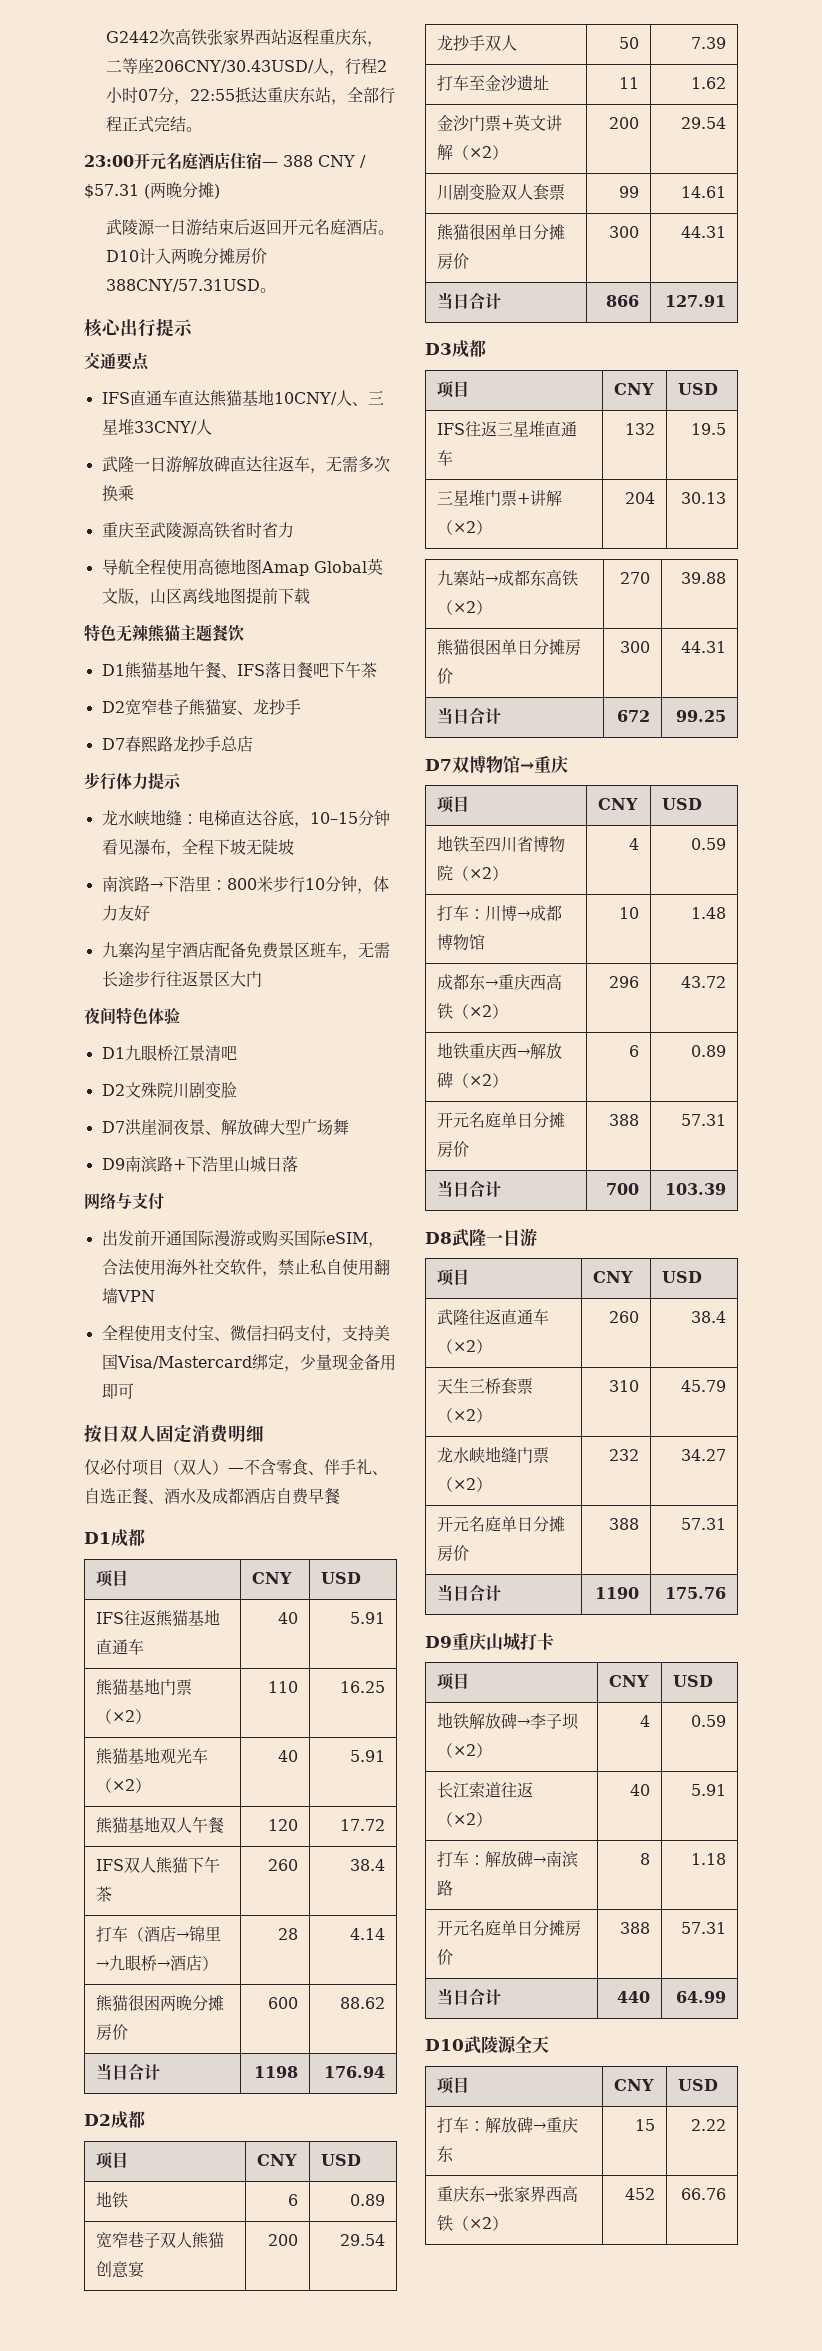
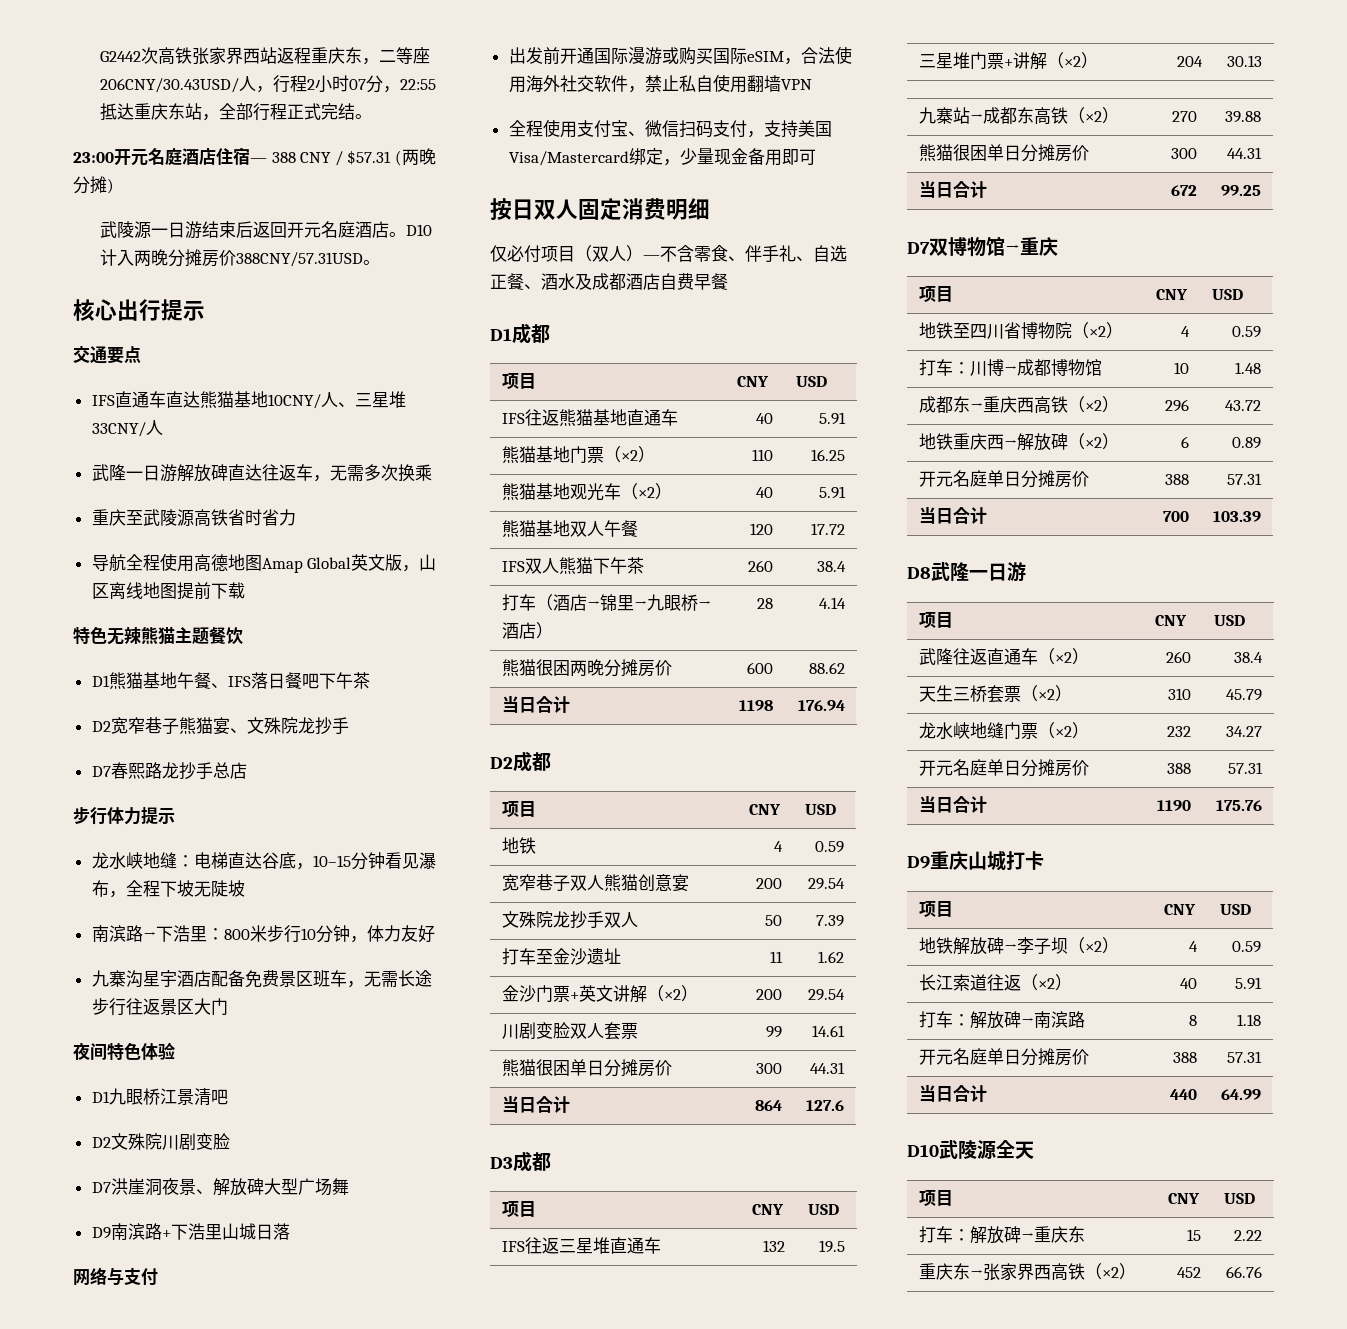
- D2宽窄巷子熊猫宴、龙抄手
+ D2宽窄巷子熊猫宴、文殊院龙抄手
- 地铁 | 6 | 0.89
+ 地铁 | 4 | 0.59
- 龙抄手双人 | 50 | 7.39
+ 文殊院龙抄手双人 | 50 | 7.39
- 当日合计 | 866 | 127.91
+ 当日合计 | 864 | 127.6

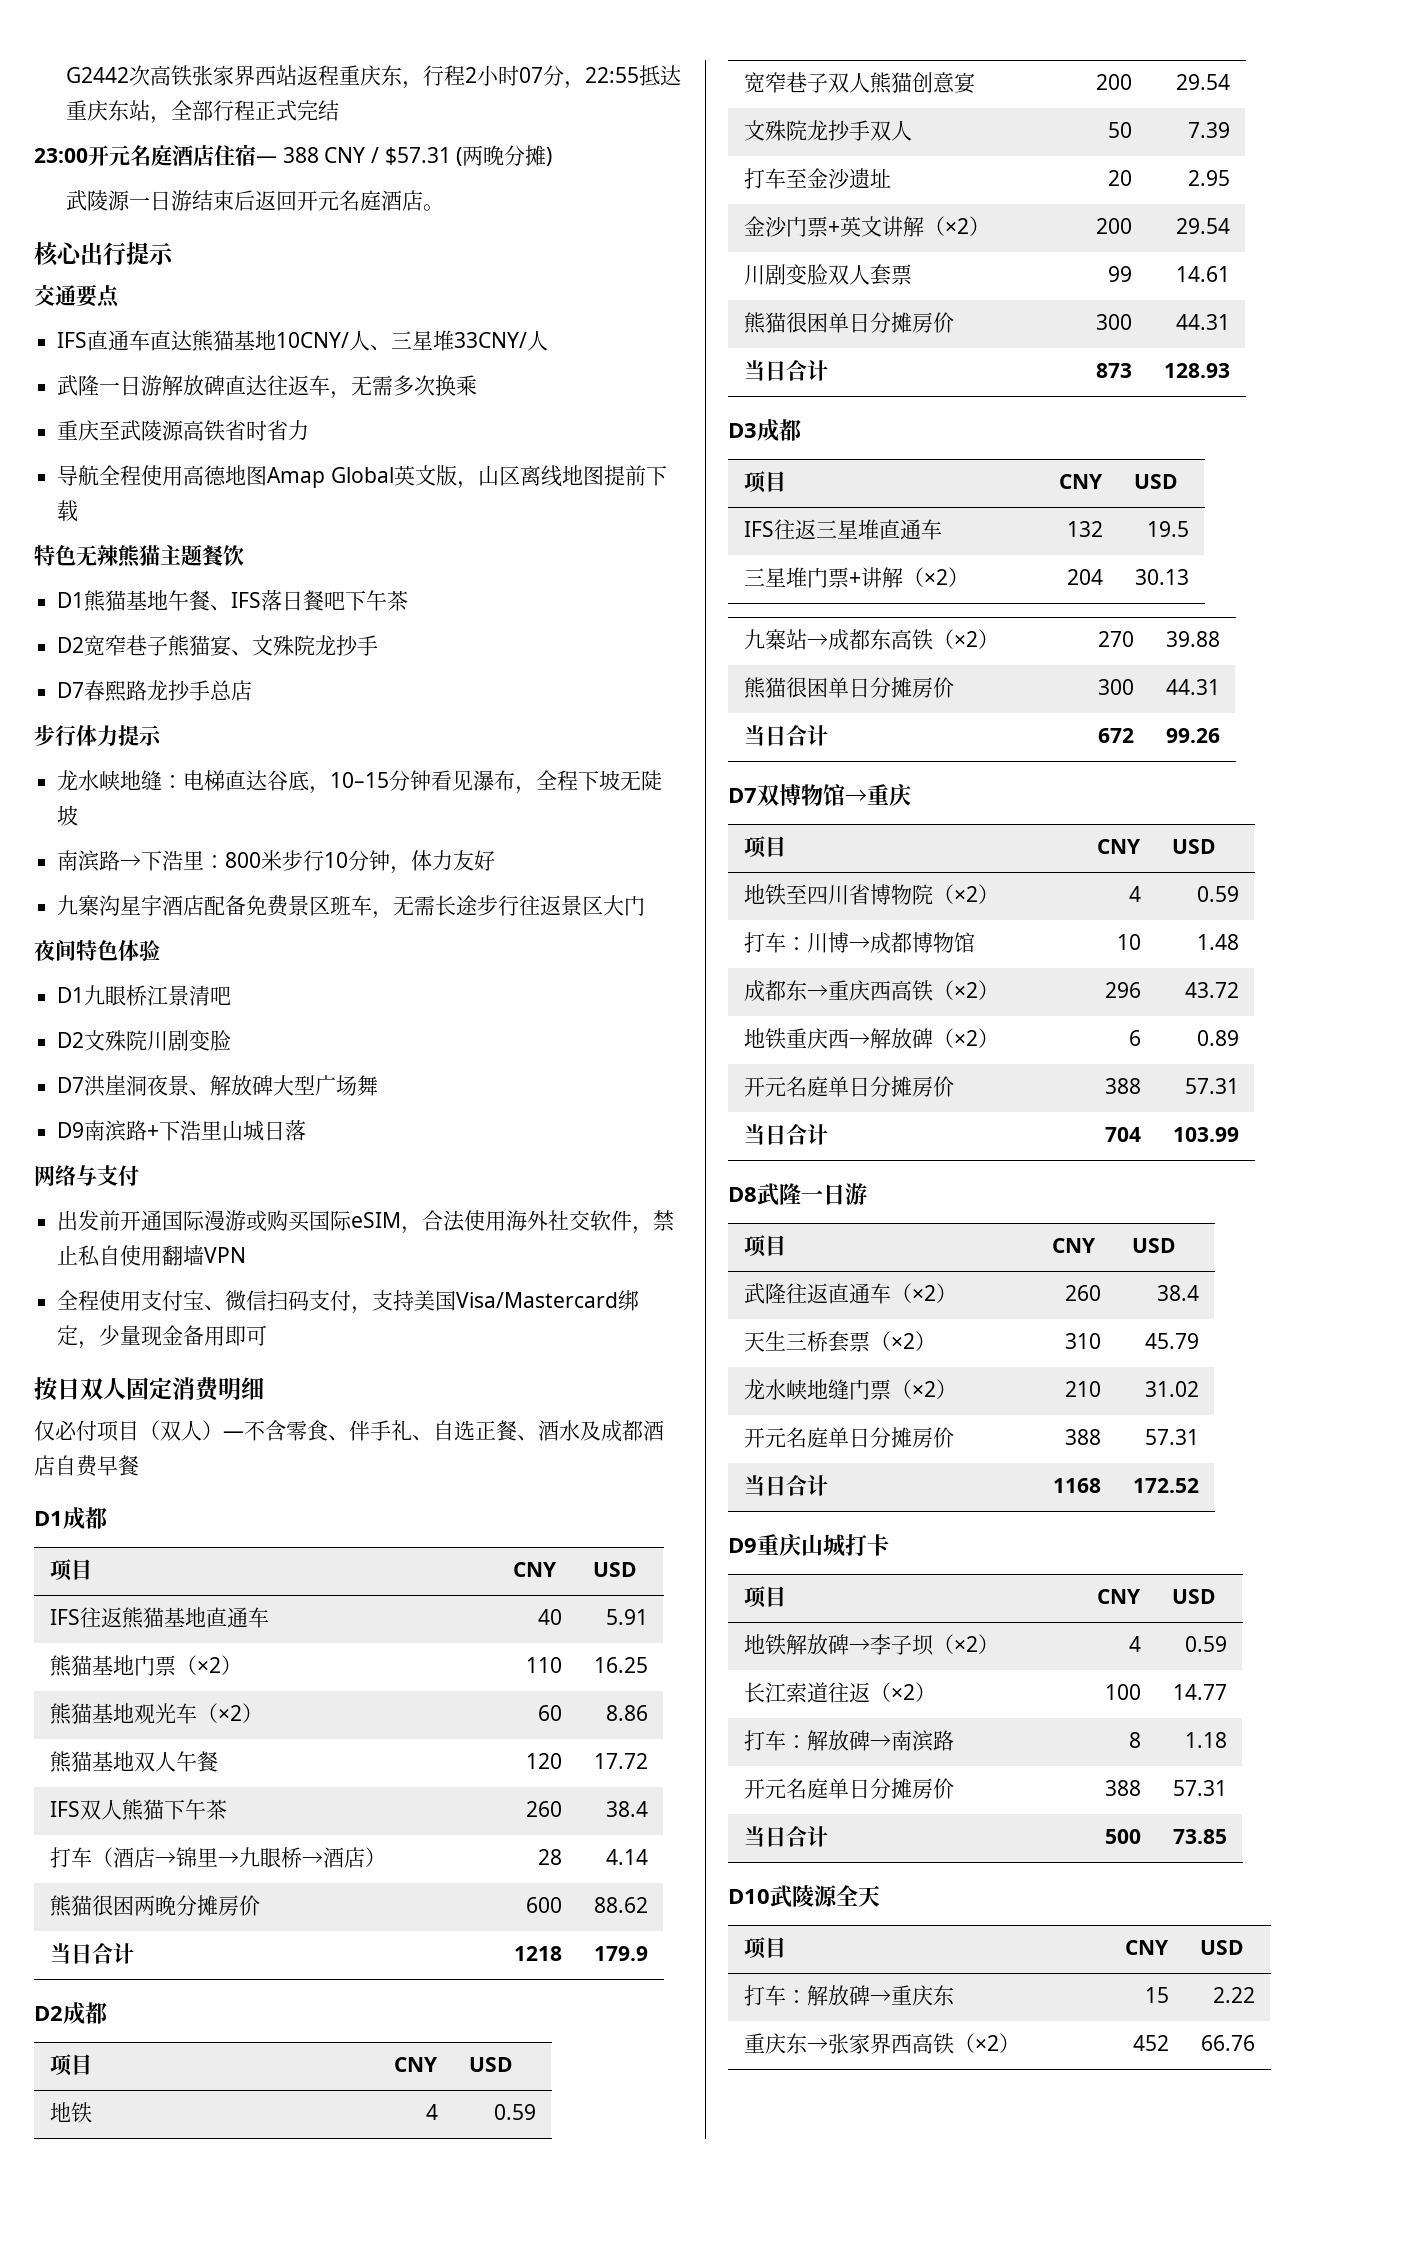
- G2442次高铁张家界西站返程重庆东，二等座206CNY/30.43USD/人，行程2小时07分，22:55抵达重庆东站，全部行程正式完结。
+ G2442次高铁张家界西站返程重庆东，行程2小时07分，22:55抵达重庆东站，全部行程正式完结
- D10计入两晚分摊房价388CNY/57.31USD。
- 熊猫基地观光车（×2） | 40 | 5.91
+ 熊猫基地观光车（×2） | 60 | 8.86
- 当日合计 | 1198 | 176.94
+ 当日合计 | 1218 | 179.9
- 打车至金沙遗址 | 11 | 1.62
+ 打车至金沙遗址 | 20 | 2.95
- 当日合计 | 864 | 127.6
+ 当日合计 | 873 | 128.93
- 当日合计 | 672 | 99.25
+ 当日合计 | 672 | 99.26
- 当日合计 | 700 | 103.39
+ 当日合计 | 704 | 103.99
- 龙水峡地缝门票（×2） | 232 | 34.27
+ 龙水峡地缝门票（×2） | 210 | 31.02
  开元名庭单日分摊房价 | 388 | 57.31
- 当日合计 | 1190 | 175.76
+ 当日合计 | 1168 | 172.52
- 长江索道往返（×2） | 40 | 5.91
+ 长江索道往返（×2） | 100 | 14.77
- 当日合计 | 440 | 64.99
+ 当日合计 | 500 | 73.85

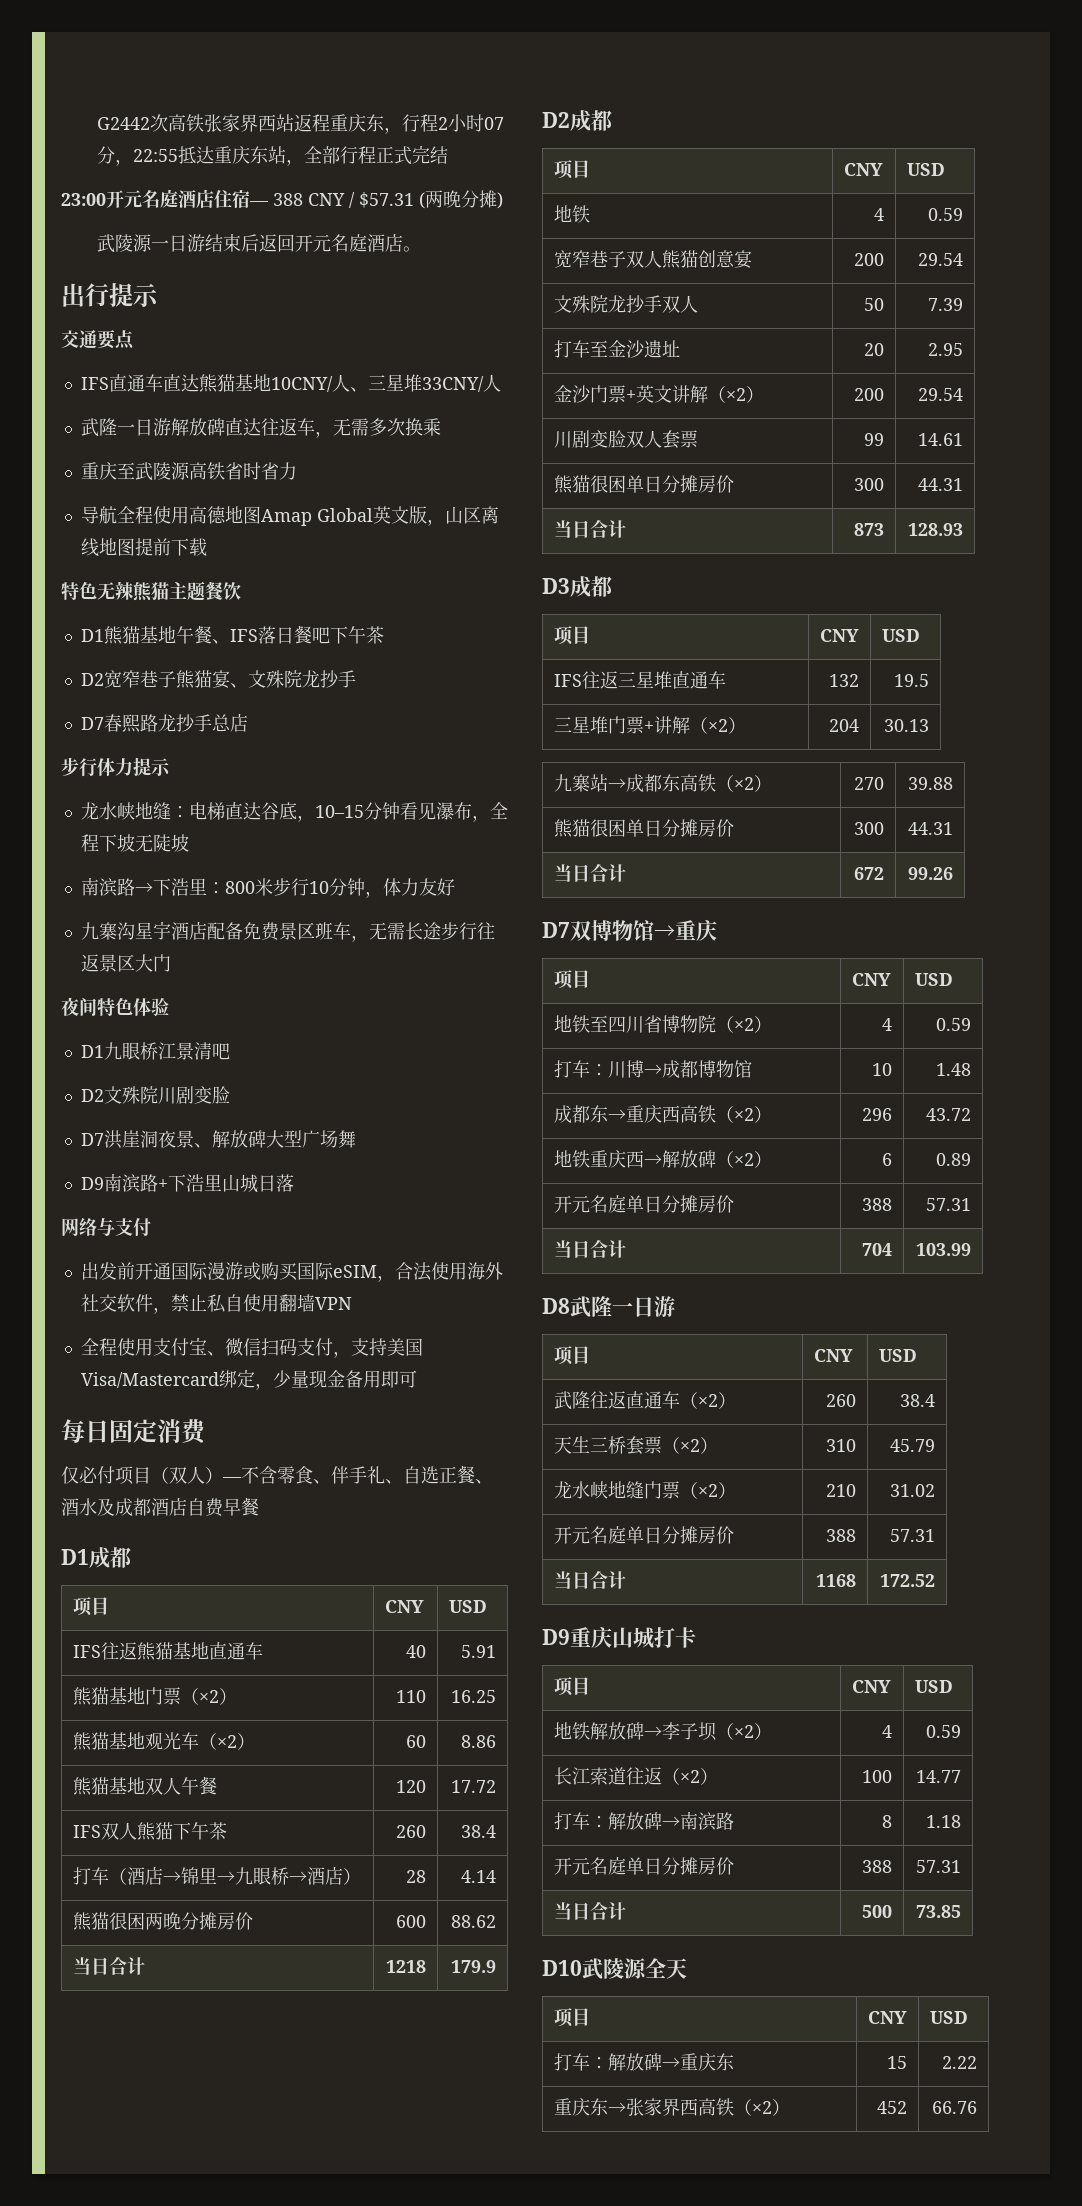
- 核心出行提示
+ 出行提示
- 按日双人固定消费明细
+ 每日固定消费

